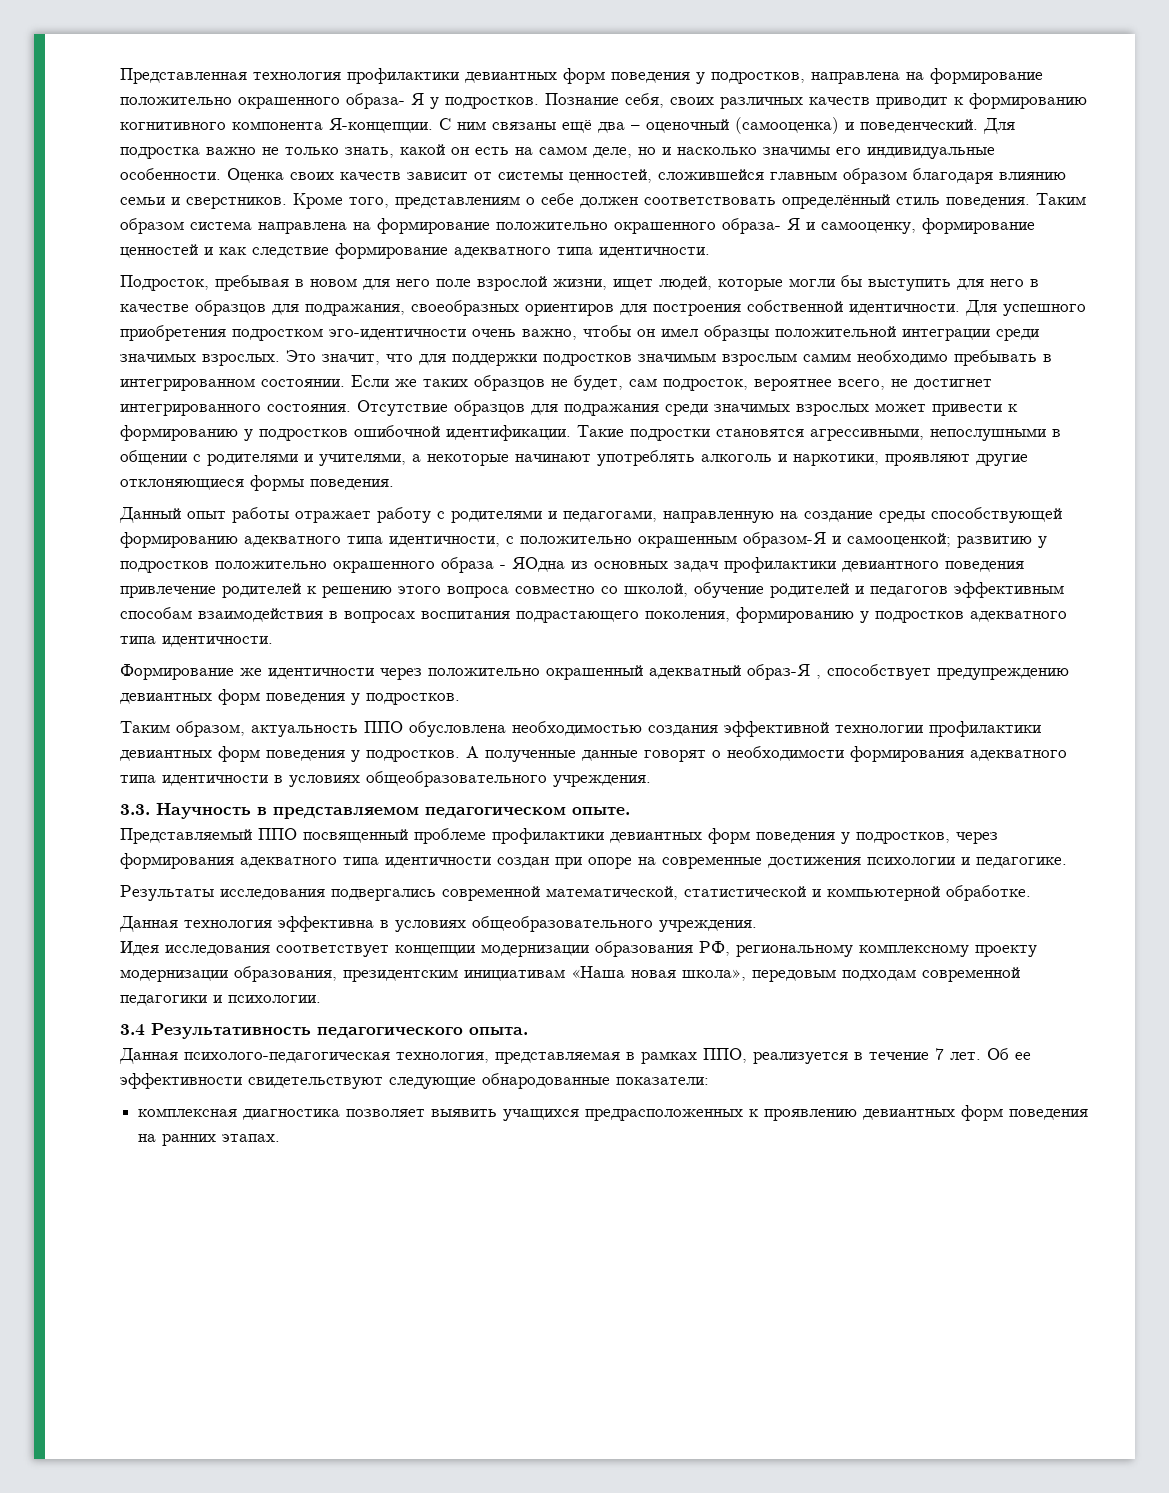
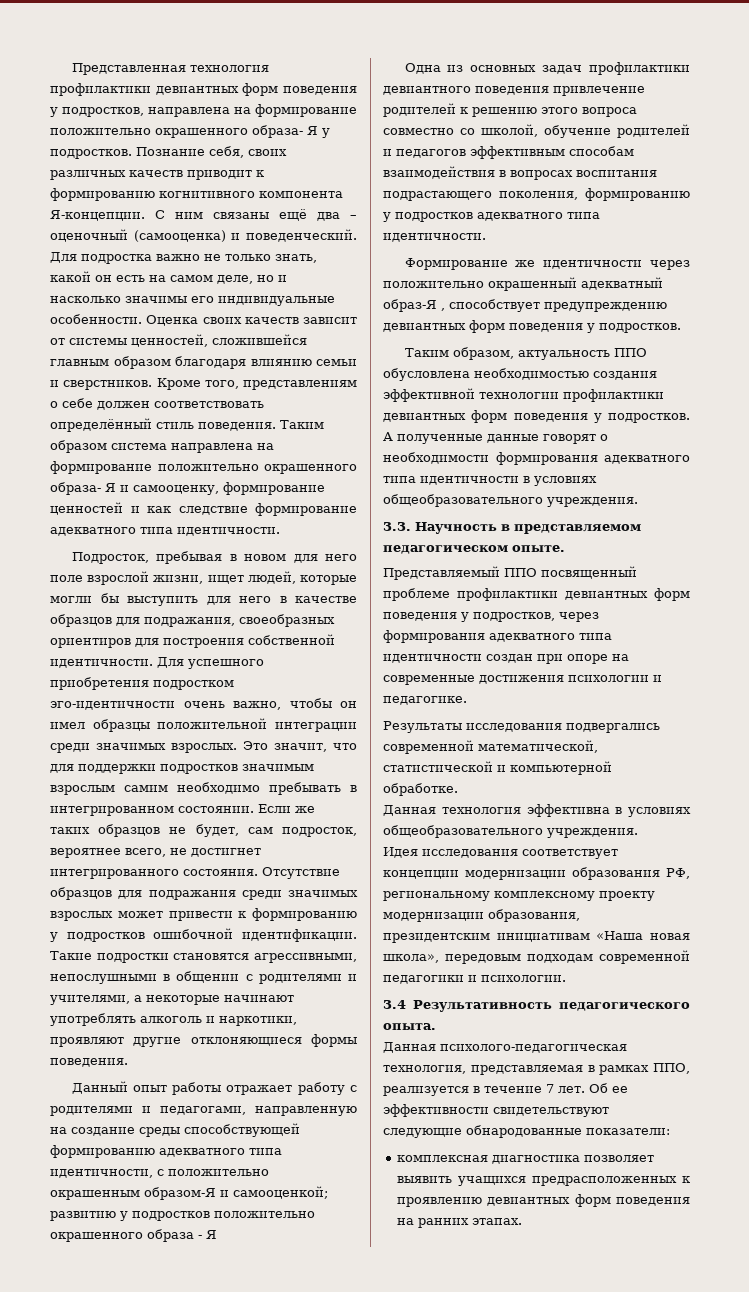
- развитию у подростков положительно окрашенного образа - ЯОдна из основных задач профилактики девиантного поведения привлечение родителей к решению этого вопроса совместно со школой, обучение родителей и педагогов эффективным способам взаимодействия в вопросах воспитания подрастающего поколения, формированию у подростков адекватного типа идентичности.
+ развитию у подростков положительно окрашенного образа - Я
+ Одна из основных задач профилактики девиантного поведения привлечение родителей к решению этого вопроса совместно со школой, обучение родителей и педагогов эффективным способам взаимодействия в вопросах воспитания подрастающего поколения, формированию у подростков адекватного типа идентичности.

